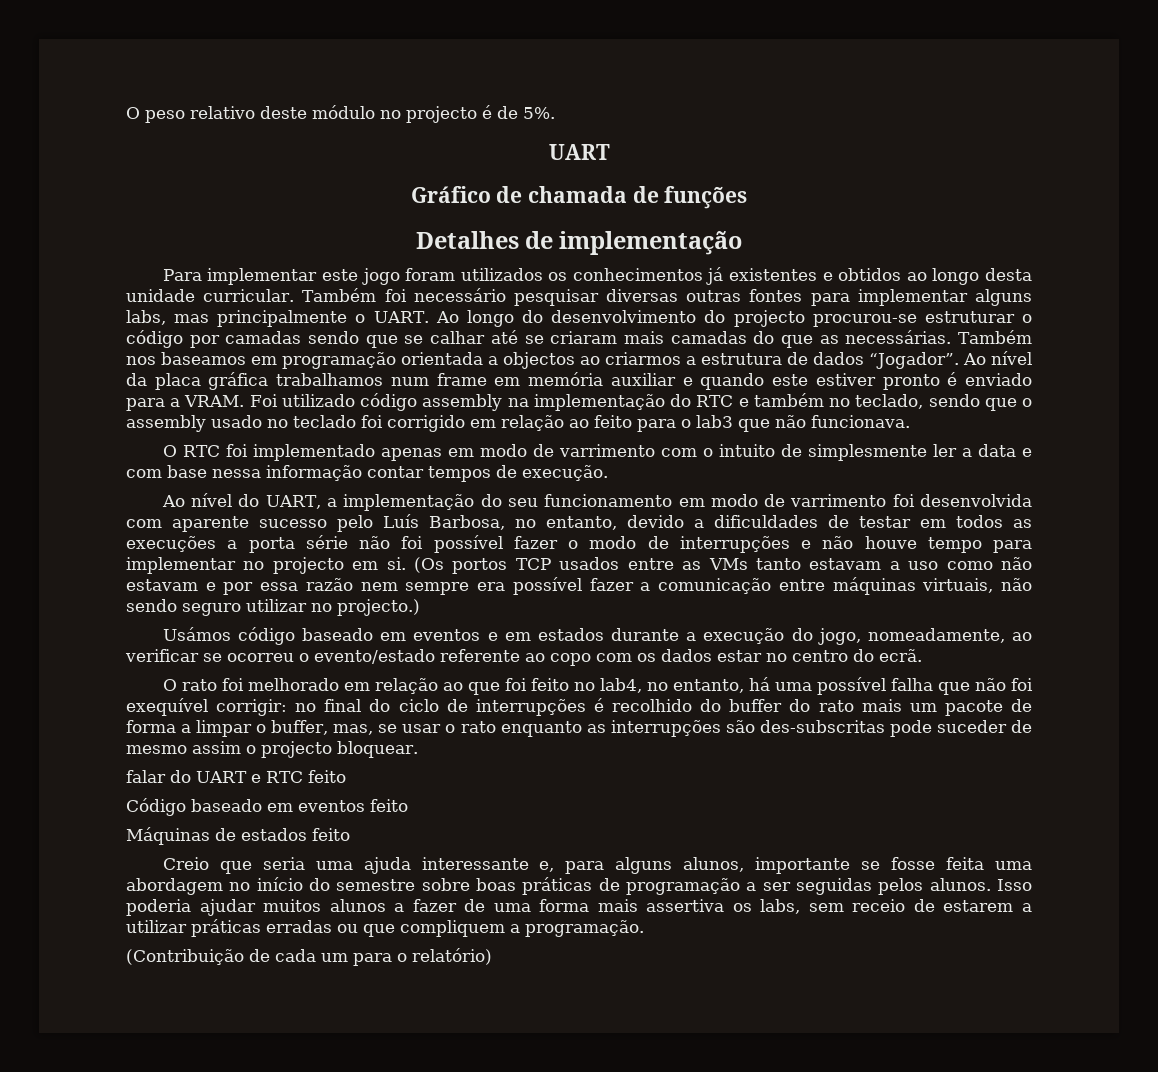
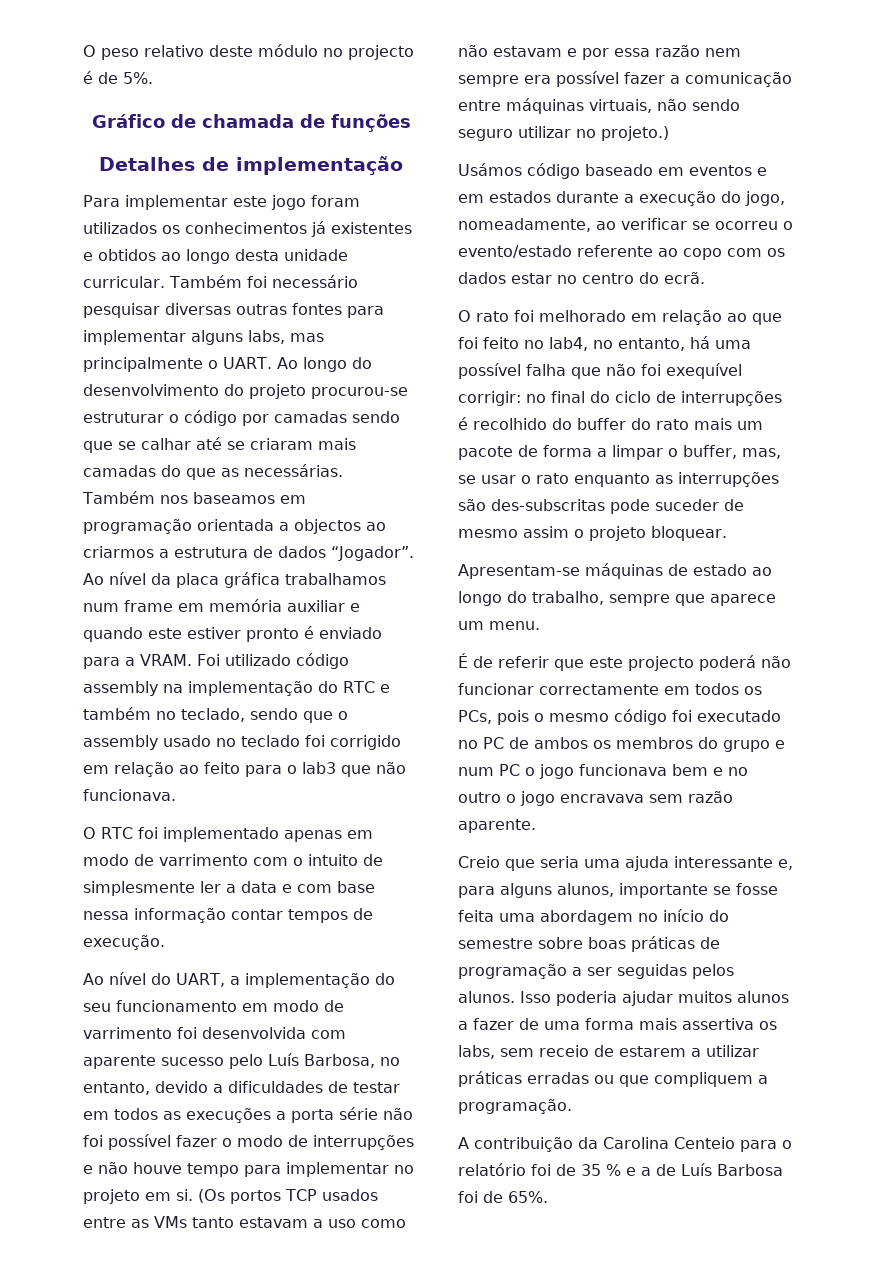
  O peso relativo deste módulo no projecto é de 5%.
- UART
- Ao longo do desenvolvimento do projecto procurou-se estruturar o código por camadas sendo que se calhar até se criaram mais camadas do que as necessárias.
+ Ao longo do desenvolvimento do projeto procurou-se estruturar o código por camadas sendo que se calhar até se criaram mais camadas do que as necessárias.
- Ao nível do UART, a implementação do seu funcionamento em modo de varrimento foi desenvolvida com aparente sucesso pelo Luís Barbosa, no entanto, devido a dificuldades de testar em todos as execuções a porta série não foi possível fazer o modo de interrupções e não houve tempo para implementar no projecto em si.
+ Ao nível do UART, a implementação do seu funcionamento em modo de varrimento foi desenvolvida com aparente sucesso pelo Luís Barbosa, no entanto, devido a dificuldades de testar em todos as execuções a porta série não foi possível fazer o modo de interrupções e não houve tempo para implementar no projeto em si.
- (Os portos TCP usados entre as VMs tanto estavam a uso como não estavam e por essa razão nem sempre era possível fazer a comunicação entre máquinas virtuais, não sendo seguro utilizar no projecto.)
+ (Os portos TCP usados entre as VMs tanto estavam a uso como não estavam e por essa razão nem sempre era possível fazer a comunicação entre máquinas virtuais, não sendo seguro utilizar no projeto.)
- no final do ciclo de interrupções é recolhido do buffer do rato mais um pacote de forma a limpar o buffer, mas, se usar o rato enquanto as interrupções são des-subscritas pode suceder de mesmo assim o projecto bloquear.
+ no final do ciclo de interrupções é recolhido do buffer do rato mais um pacote de forma a limpar o buffer, mas, se usar o rato enquanto as interrupções são des-subscritas pode suceder de mesmo assim o projeto bloquear.
- falar do UART e RTC feito
- Código baseado em eventos feito
- Máquinas de estados feito
+ Apresentam-se máquinas de estado ao longo do trabalho, sempre que aparece um menu.
+ É de referir que este projecto poderá não funcionar correctamente em todos os PCs, pois o mesmo código foi executado no PC de ambos os membros do grupo e num PC o jogo funcionava bem e no outro o jogo encravava sem razão aparente.
- (Contribuição de cada um para o relatório)
+ A contribuição da Carolina Centeio para o relatório foi de 35 % e a de Luís Barbosa foi de 65%.

